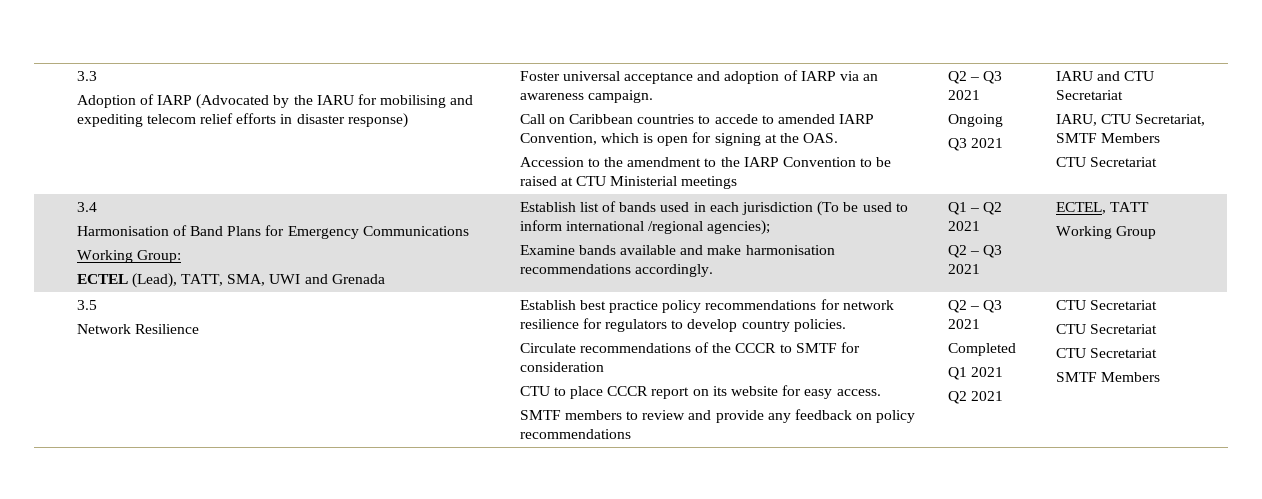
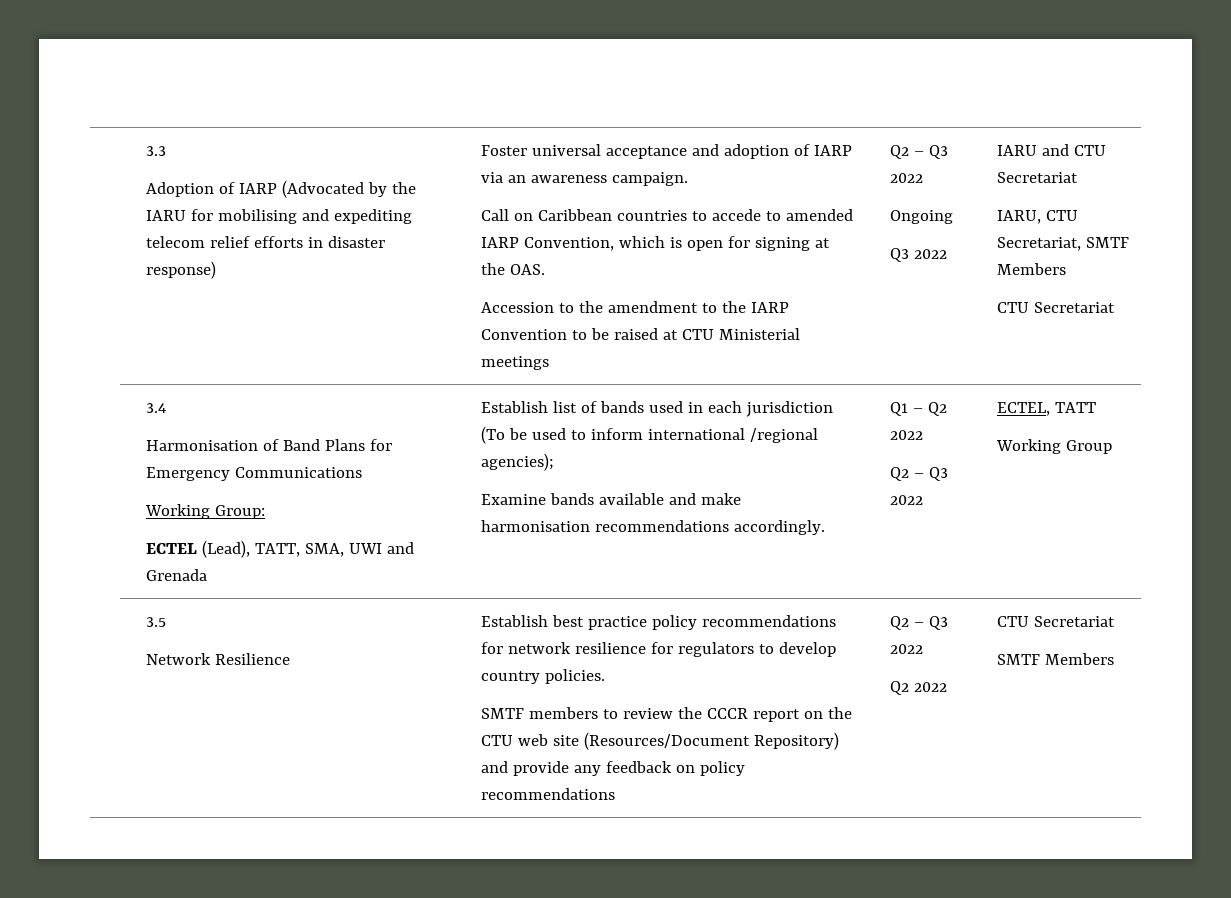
- Accession to the amendment to the IARP Convention to be raised at CTU Ministerial meetings | Q2 – Q3 2021
+ Accession to the amendment to the IARP Convention to be raised at CTU Ministerial meetings | Q2 – Q3 2022
  Ongoing
- Q3 2021
+ Q3 2022
- Q1 – Q2 2021
- Q2 – Q3 2021
+ Q1 – Q2 2022
+ Q2 – Q3 2022
- Circulate recommendations of the CCCR to SMTF for consideration
- CTU to place CCCR report on its website for easy access.
- SMTF members to review and provide any feedback on policy recommendations | Q2 – Q3 2021
- Completed
- Q1 2021
- Q2 2021 | CTU Secretariat
- CTU Secretariat
- CTU Secretariat
+ SMTF members to review the CCCR report on the CTU web site (Resources/Document Repository) and provide any feedback on policy recommendations | Q2 – Q3 2022
+ Q2 2022 | CTU Secretariat

